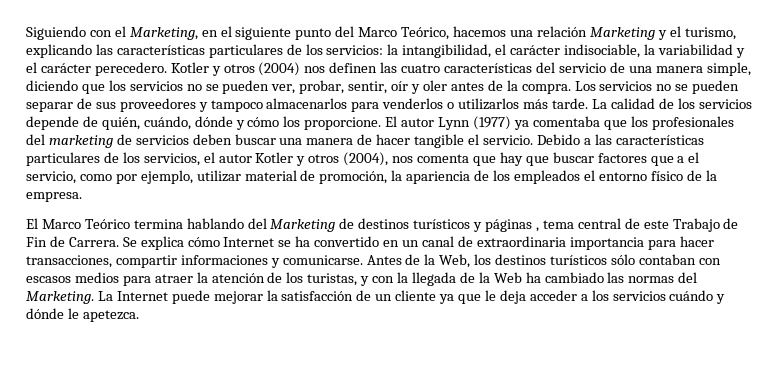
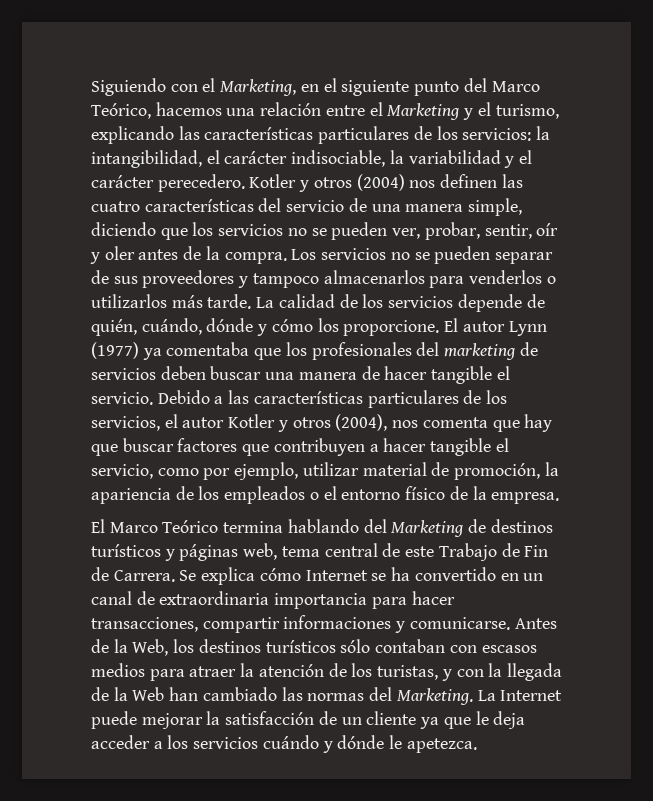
- Siguiendo con el Marketing, en el siguiente punto del Marco Teórico, hacemos una relación Marketing y el turismo, explicando las características particulares de los servicios: la intangibilidad, el carácter indisociable, la variabilidad y el carácter perecedero.
+ Siguiendo con el Marketing, en el siguiente punto del Marco Teórico, hacemos una relación entre el Marketing y el turismo, explicando las características particulares de los servicios: la intangibilidad, el carácter indisociable, la variabilidad y el carácter perecedero.
- Debido a las características particulares de los servicios, el autor Kotler y otros (2004), nos comenta que hay que buscar factores que a el servicio, como por ejemplo, utilizar material de promoción, la apariencia de los empleados el entorno físico de la empresa.
+ Debido a las características particulares de los servicios, el autor Kotler y otros (2004), nos comenta que hay que buscar factores que contribuyen a hacer tangible el servicio, como por ejemplo, utilizar material de promoción, la apariencia de los empleados o el entorno físico de la empresa.
- El Marco Teórico termina hablando del Marketing de destinos turísticos y páginas , tema central de este Trabajo de Fin de Carrera.
+ El Marco Teórico termina hablando del Marketing de destinos turísticos y páginas web, tema central de este Trabajo de Fin de Carrera.
- Antes de la Web, los destinos turísticos sólo contaban con escasos medios para atraer la atención de los turistas, y con la llegada de la Web ha cambiado las normas del Marketing.
+ Antes de la Web, los destinos turísticos sólo contaban con escasos medios para atraer la atención de los turistas, y con la llegada de la Web han cambiado las normas del Marketing.

